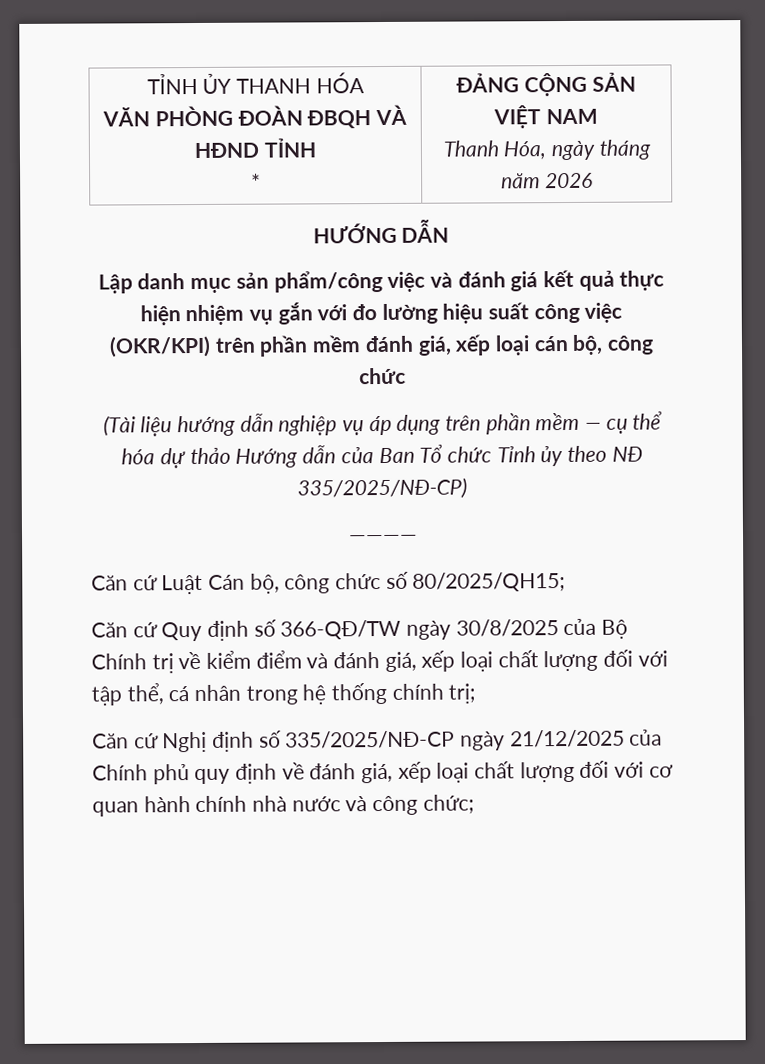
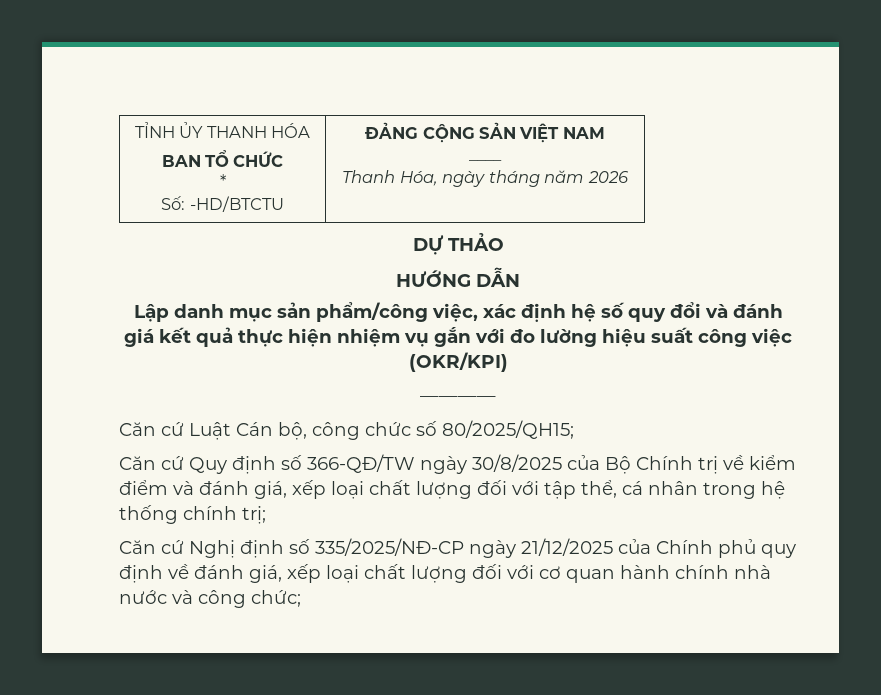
  TỈNH ỦY THANH HÓA
- VĂN PHÒNG ĐOÀN ĐBQH VÀ HĐND TỈNH
- * | ĐẢNG CỘNG SẢN VIỆT NAM
+ BAN TỔ CHỨC
+ *
+ Số: -HD/BTCTU | ĐẢNG CỘNG SẢN VIỆT NAM
+ ____
+ DỰ THẢO
- Lập danh mục sản phẩm/công việc và đánh giá kết quả thực hiện nhiệm vụ gắn với đo lường hiệu suất công việc (OKR/KPI) trên phần mềm đánh giá, xếp loại cán bộ, công chức
- (Tài liệu hướng dẫn nghiệp vụ áp dụng trên phần mềm — cụ thể hóa dự thảo Hướng dẫn của Ban Tổ chức Tỉnh ủy theo NĐ 335/2025/NĐ-CP)
+ Lập danh mục sản phẩm/công việc, xác định hệ số quy đổi và đánh giá kết quả thực hiện nhiệm vụ gắn với đo lường hiệu suất công việc (OKR/KPI)

